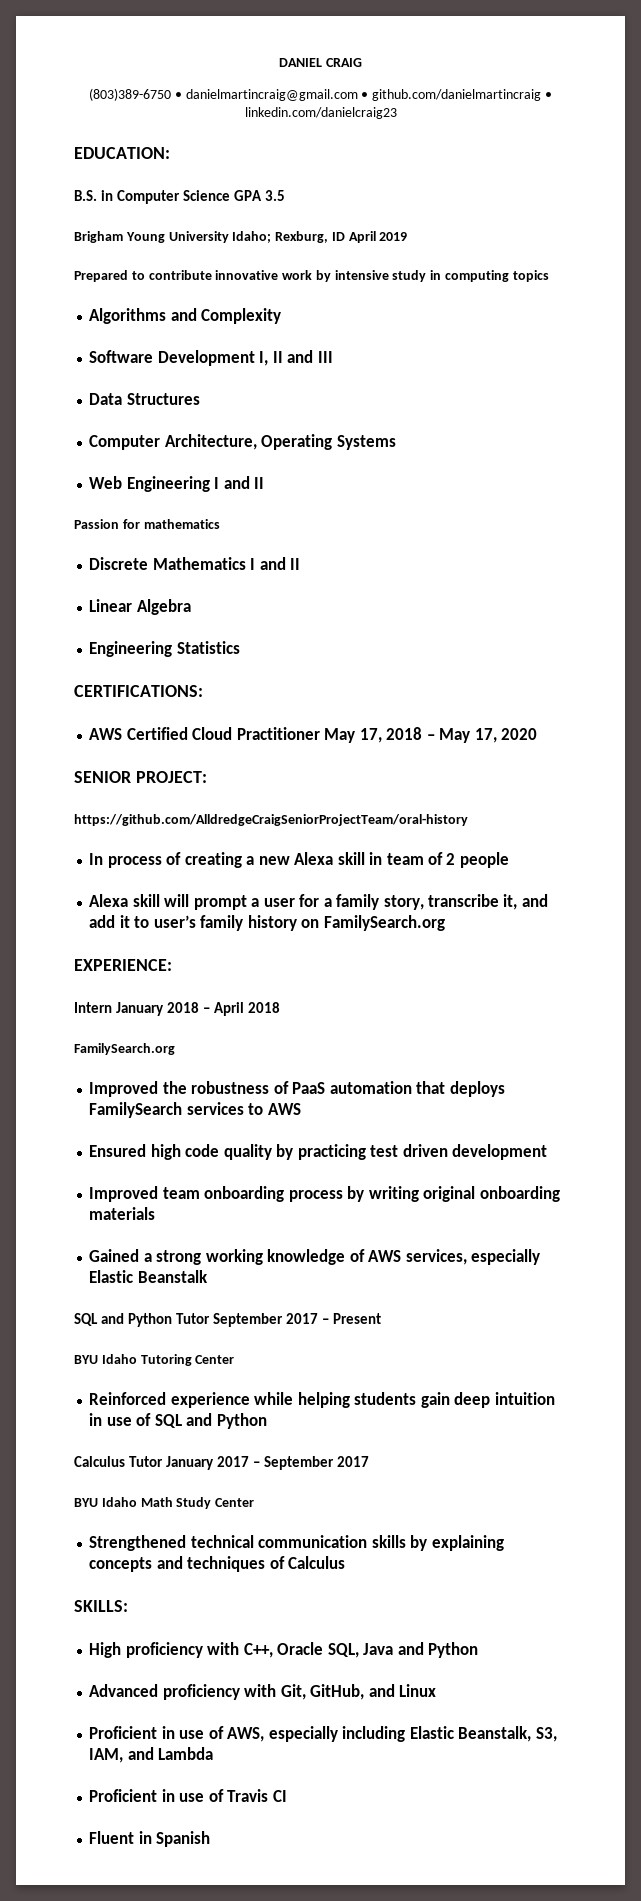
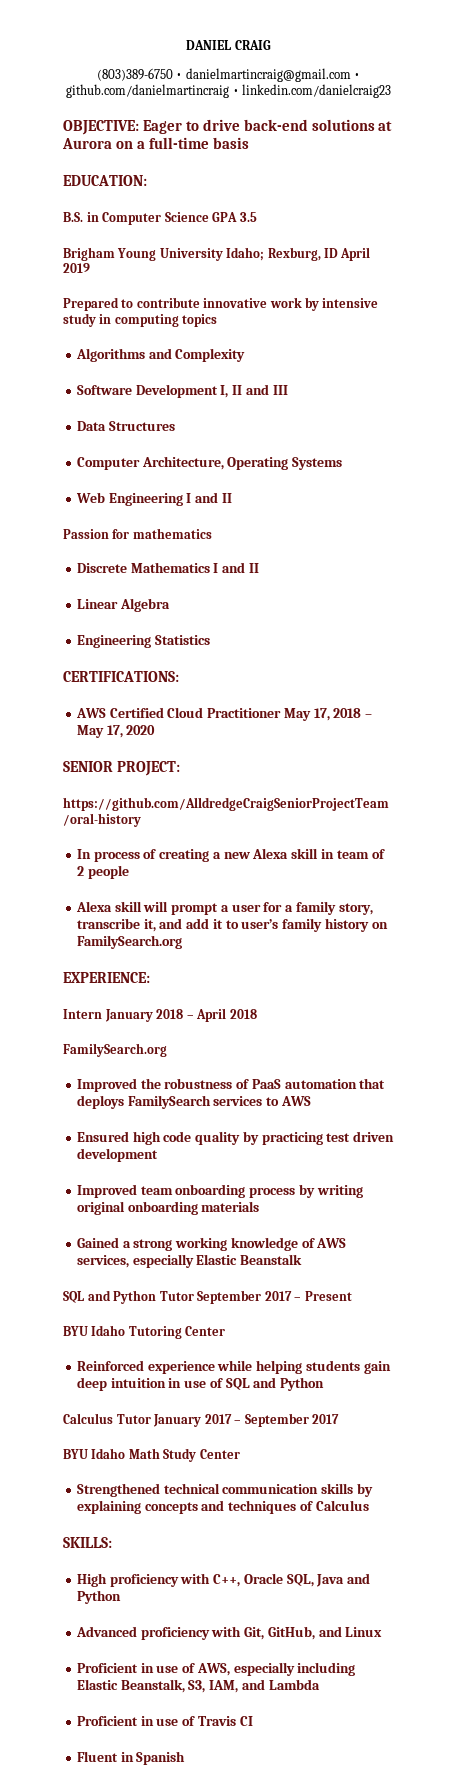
+ OBJECTIVE: Eager to drive back-end solutions at Aurora on a full-time basis

